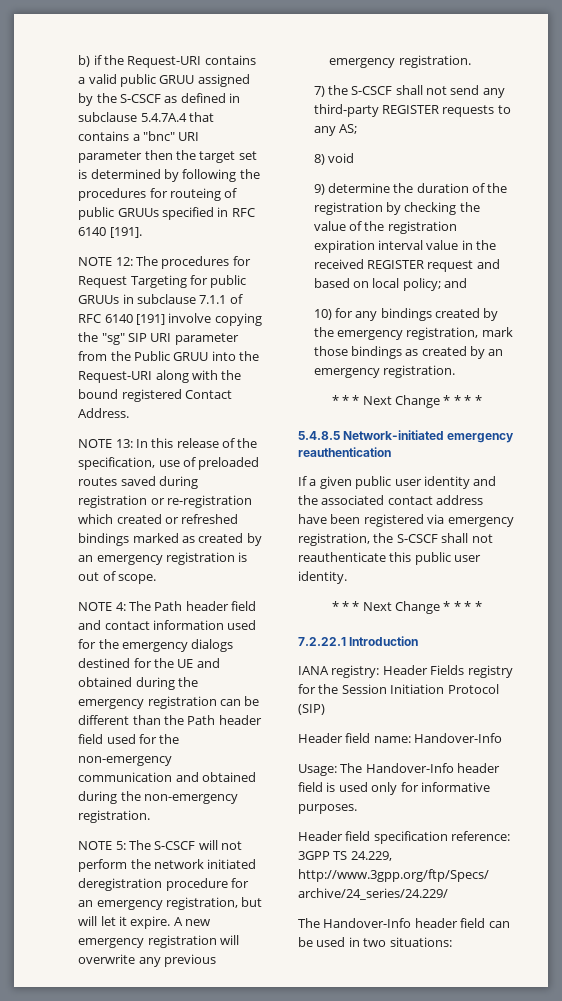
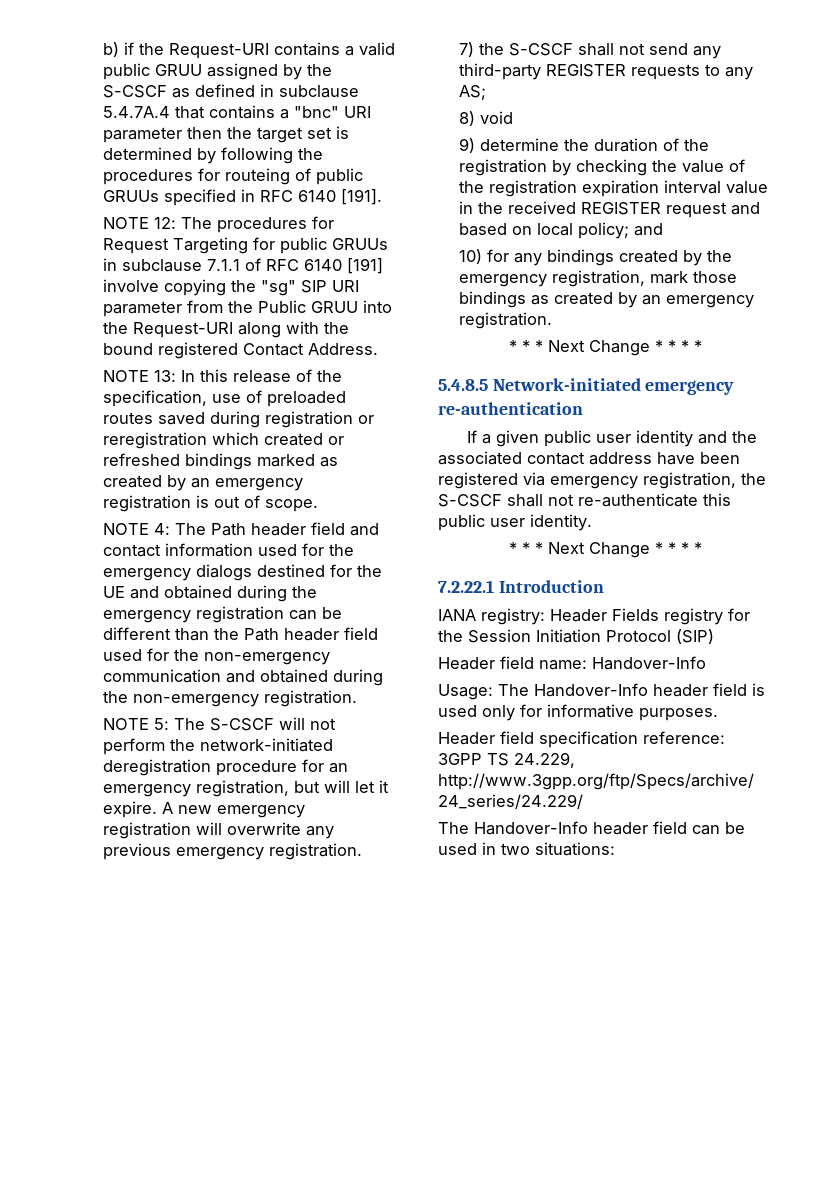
- NOTE 13: In this release of the specification, use of preloaded routes saved during registration or re-registration which created or refreshed bindings marked as created by an emergency registration is out of scope.
+ NOTE 13: In this release of the specification, use of preloaded routes saved during registration or reregistration which created or refreshed bindings marked as created by an emergency registration is out of scope.
- NOTE 5: The S-CSCF will not perform the network initiated deregistration procedure for an emergency registration, but will let it expire.
+ NOTE 5: The S-CSCF will not perform the network-initiated deregistration procedure for an emergency registration, but will let it expire.
- 5.4.8.5 Network-initiated emergency reauthentication
+ 5.4.8.5 Network-initiated emergency re-authentication
- If a given public user identity and the associated contact address have been registered via emergency registration, the S-CSCF shall not reauthenticate this public user identity.
+ If a given public user identity and the associated contact address have been registered via emergency registration, the S-CSCF shall not re-authenticate this public user identity.

